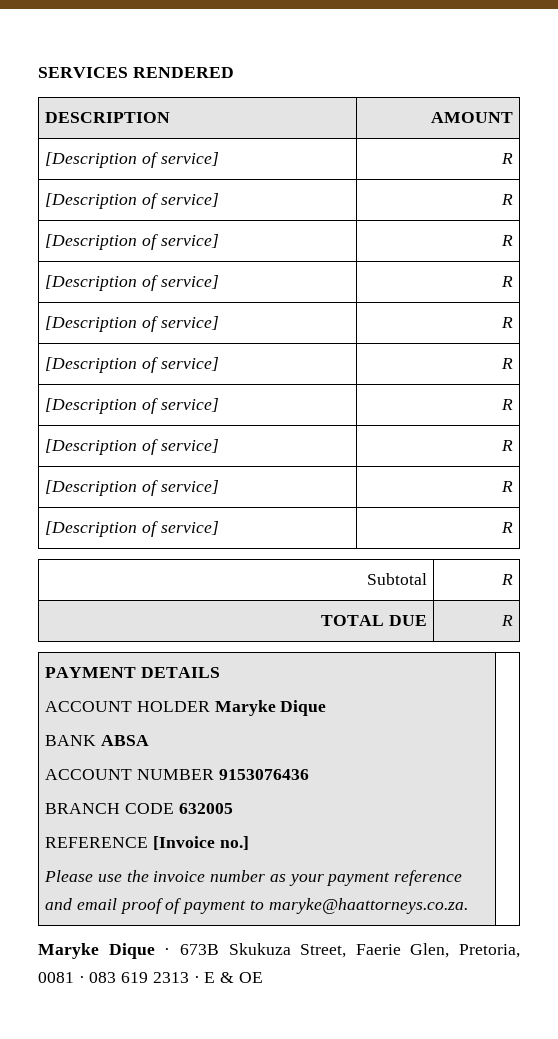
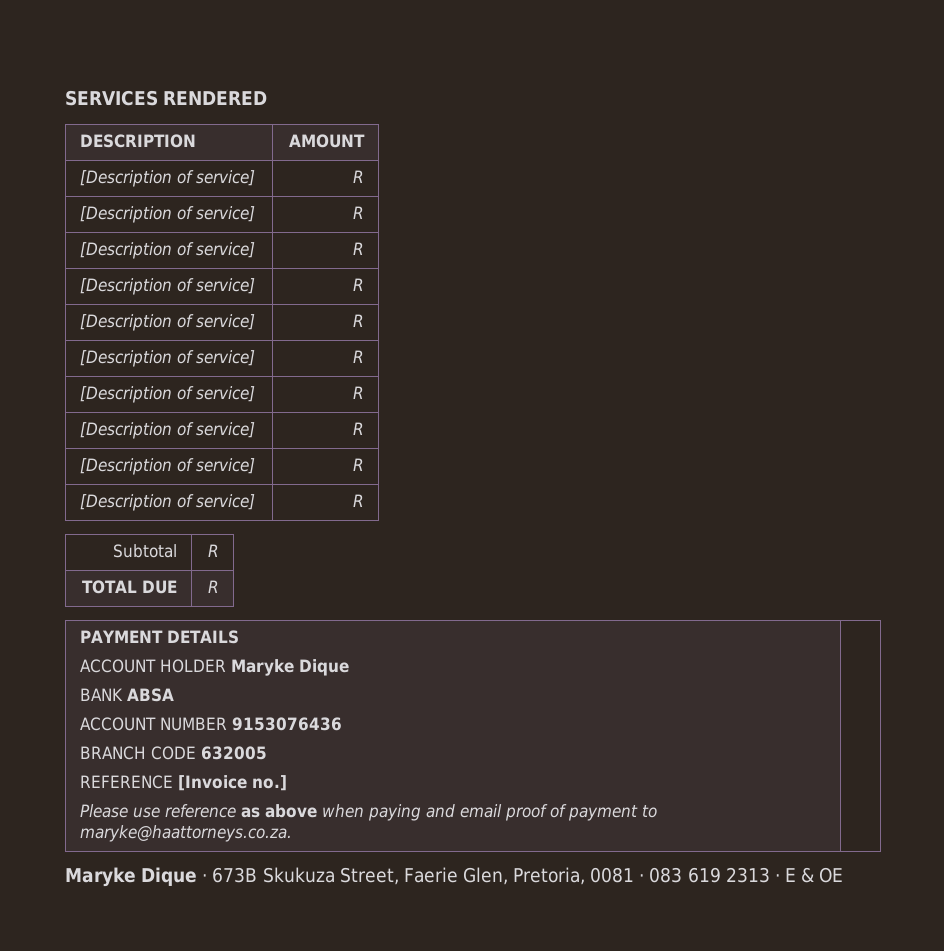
  PAYMENT DETAILS
  ACCOUNT HOLDER Maryke Dique
  BANK ABSA
  ACCOUNT NUMBER 9153076436
  BRANCH CODE 632005
  REFERENCE [Invoice no.]
- Please use the invoice number as your payment reference and email proof of payment to maryke@haattorneys.co.za. |
+ Please use reference as above when paying and email proof of payment to maryke@haattorneys.co.za. |

